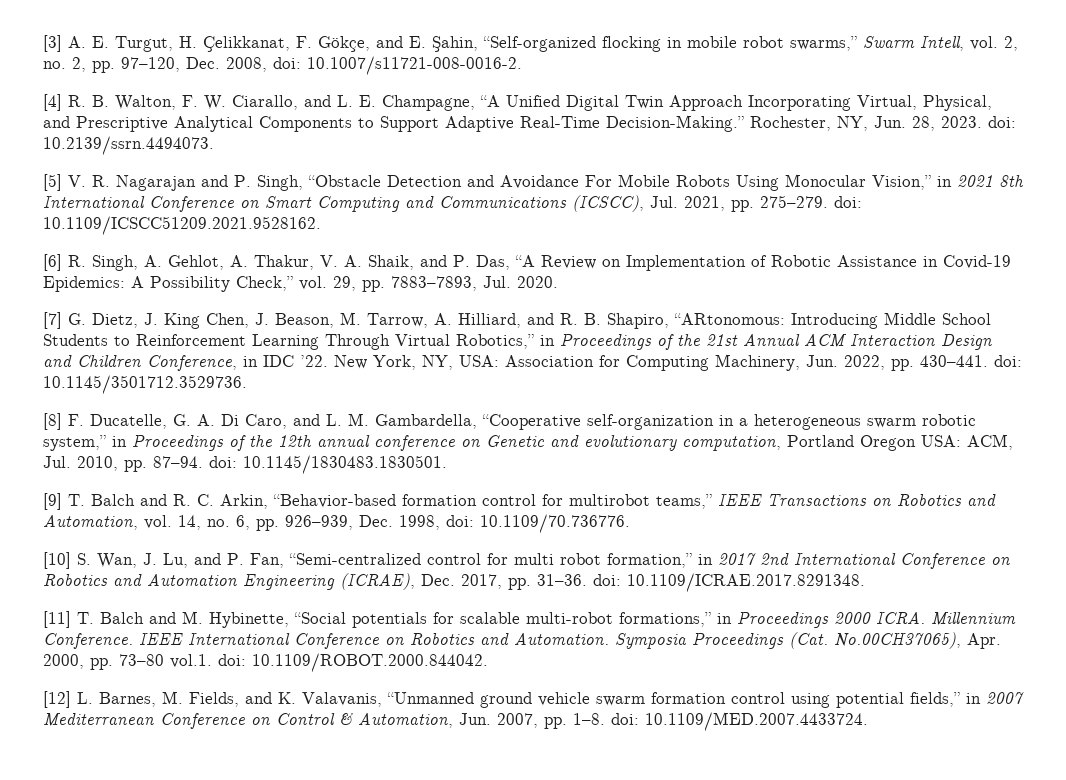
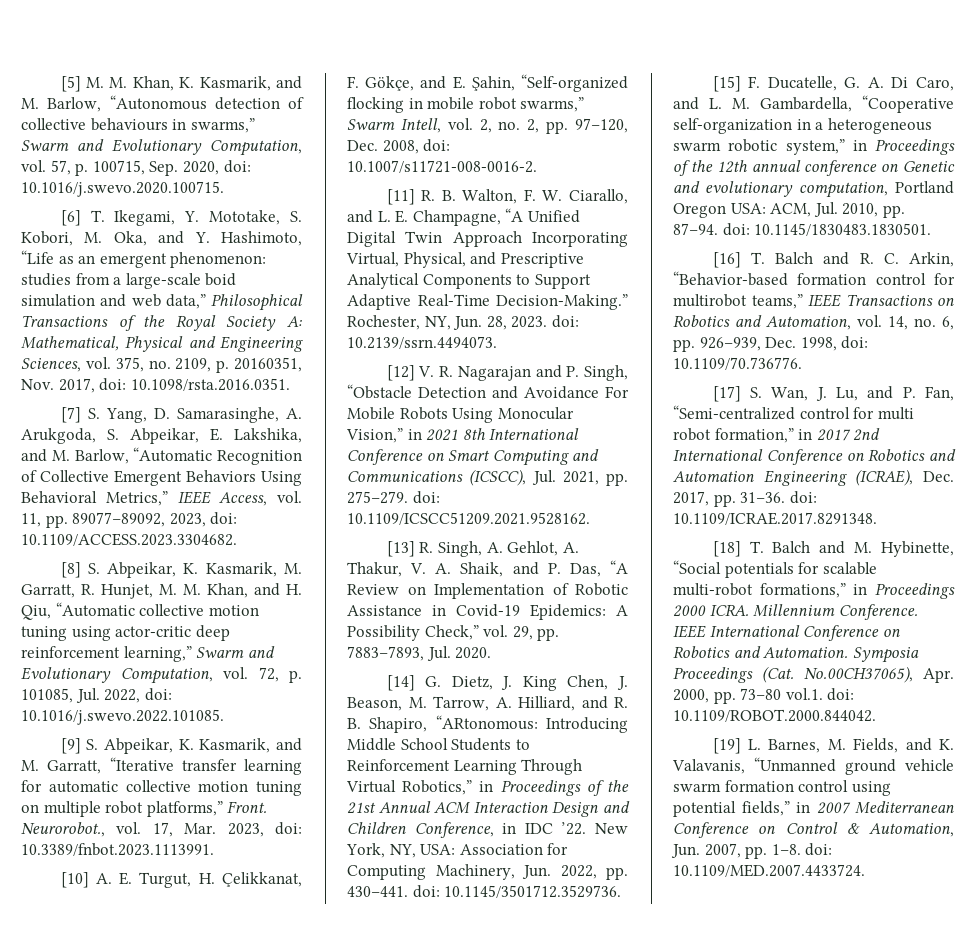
- [3] A. E. Turgut, H. Çelikkanat, F. Gökçe, and E. Şahin, “Self-organized flocking in mobile robot swarms,” Swarm Intell, vol. 2, no. 2, pp. 97–120, Dec. 2008, doi: 10.1007/s11721-008-0016-2.
+ [5] M. M. Khan, K. Kasmarik, and M. Barlow, “Autonomous detection of collective behaviours in swarms,” Swarm and Evolutionary Computation, vol. 57, p. 100715, Sep. 2020, doi: 10.1016/j.swevo.2020.100715.
+ [6] T. Ikegami, Y. Mototake, S. Kobori, M. Oka, and Y. Hashimoto, “Life as an emergent phenomenon: studies from a large-scale boid simulation and web data,” Philosophical Transactions of the Royal Society A: Mathematical, Physical and Engineering Sciences, vol. 375, no. 2109, p. 20160351, Nov. 2017, doi: 10.1098/rsta.2016.0351.
+ [7] S. Yang, D. Samarasinghe, A. Arukgoda, S. Abpeikar, E. Lakshika, and M. Barlow, “Automatic Recognition of Collective Emergent Behaviors Using Behavioral Metrics,” IEEE Access, vol. 11, pp. 89077–89092, 2023, doi: 10.1109/ACCESS.2023.3304682.
+ [8] S. Abpeikar, K. Kasmarik, M. Garratt, R. Hunjet, M. M. Khan, and H. Qiu, “Automatic collective motion tuning using actor-critic deep reinforcement learning,” Swarm and Evolutionary Computation, vol. 72, p. 101085, Jul. 2022, doi: 10.1016/j.swevo.2022.101085.
+ [9] S. Abpeikar, K. Kasmarik, and M. Garratt, “Iterative transfer learning for automatic collective motion tuning on multiple robot platforms,” Front. Neurorobot., vol. 17, Mar. 2023, doi: 10.3389/fnbot.2023.1113991.
+ [10] A. E. Turgut, H. Çelikkanat, F. Gökçe, and E. Şahin, “Self-organized flocking in mobile robot swarms,” Swarm Intell, vol. 2, no. 2, pp. 97–120, Dec. 2008, doi: 10.1007/s11721-008-0016-2.
- [4] R. B. Walton, F. W. Ciarallo, and L. E. Champagne, “A Unified Digital Twin Approach Incorporating Virtual, Physical, and Prescriptive Analytical Components to Support Adaptive Real-Time Decision-Making.”
+ [11] R. B. Walton, F. W. Ciarallo, and L. E. Champagne, “A Unified Digital Twin Approach Incorporating Virtual, Physical, and Prescriptive Analytical Components to Support Adaptive Real-Time Decision-Making.”
- [5] V. R. Nagarajan and P. Singh, “Obstacle Detection and Avoidance For Mobile Robots Using Monocular Vision,” in 2021 8th International Conference on Smart Computing and Communications (ICSCC), Jul. 2021, pp. 275–279. doi: 10.1109/ICSCC51209.2021.9528162.
+ [12] V. R. Nagarajan and P. Singh, “Obstacle Detection and Avoidance For Mobile Robots Using Monocular Vision,” in 2021 8th International Conference on Smart Computing and Communications (ICSCC), Jul. 2021, pp. 275–279. doi: 10.1109/ICSCC51209.2021.9528162.
- [6] R. Singh, A. Gehlot, A. Thakur, V. A. Shaik, and P. Das, “A Review on Implementation of Robotic Assistance in Covid-19 Epidemics: A Possibility Check,” vol. 29, pp. 7883–7893, Jul. 2020.
+ [13] R. Singh, A. Gehlot, A. Thakur, V. A. Shaik, and P. Das, “A Review on Implementation of Robotic Assistance in Covid-19 Epidemics: A Possibility Check,” vol. 29, pp. 7883–7893, Jul. 2020.
- [7] G. Dietz, J. King Chen, J. Beason, M. Tarrow, A. Hilliard, and R. B. Shapiro, “ARtonomous: Introducing Middle School Students to Reinforcement Learning Through Virtual Robotics,” in Proceedings of the 21st Annual ACM Interaction Design and Children Conference, in IDC ’22.
+ [14] G. Dietz, J. King Chen, J. Beason, M. Tarrow, A. Hilliard, and R. B. Shapiro, “ARtonomous: Introducing Middle School Students to Reinforcement Learning Through Virtual Robotics,” in Proceedings of the 21st Annual ACM Interaction Design and Children Conference, in IDC ’22.
- [8] F. Ducatelle, G. A. Di Caro, and L. M. Gambardella, “Cooperative self-organization in a heterogeneous swarm robotic system,” in Proceedings of the 12th annual conference on Genetic and evolutionary computation, Portland Oregon USA: ACM, Jul. 2010, pp. 87–94. doi: 10.1145/1830483.1830501.
+ [15] F. Ducatelle, G. A. Di Caro, and L. M. Gambardella, “Cooperative self-organization in a heterogeneous swarm robotic system,” in Proceedings of the 12th annual conference on Genetic and evolutionary computation, Portland Oregon USA: ACM, Jul. 2010, pp. 87–94. doi: 10.1145/1830483.1830501.
- [9] T. Balch and R. C. Arkin, “Behavior-based formation control for multirobot teams,” IEEE Transactions on Robotics and Automation, vol. 14, no. 6, pp. 926–939, Dec. 1998, doi: 10.1109/70.736776.
+ [16] T. Balch and R. C. Arkin, “Behavior-based formation control for multirobot teams,” IEEE Transactions on Robotics and Automation, vol. 14, no. 6, pp. 926–939, Dec. 1998, doi: 10.1109/70.736776.
- [10] S. Wan, J. Lu, and P. Fan, “Semi-centralized control for multi robot formation,” in 2017 2nd International Conference on Robotics and Automation Engineering (ICRAE), Dec. 2017, pp. 31–36. doi: 10.1109/ICRAE.2017.8291348.
+ [17] S. Wan, J. Lu, and P. Fan, “Semi-centralized control for multi robot formation,” in 2017 2nd International Conference on Robotics and Automation Engineering (ICRAE), Dec. 2017, pp. 31–36. doi: 10.1109/ICRAE.2017.8291348.
- [11] T. Balch and M. Hybinette, “Social potentials for scalable multi-robot formations,” in Proceedings 2000 ICRA.
+ [18] T. Balch and M. Hybinette, “Social potentials for scalable multi-robot formations,” in Proceedings 2000 ICRA.
- [12] L. Barnes, M. Fields, and K. Valavanis, “Unmanned ground vehicle swarm formation control using potential fields,” in 2007 Mediterranean Conference on Control & Automation, Jun. 2007, pp. 1–8. doi: 10.1109/MED.2007.4433724.
+ [19] L. Barnes, M. Fields, and K. Valavanis, “Unmanned ground vehicle swarm formation control using potential fields,” in 2007 Mediterranean Conference on Control & Automation, Jun. 2007, pp. 1–8. doi: 10.1109/MED.2007.4433724.

